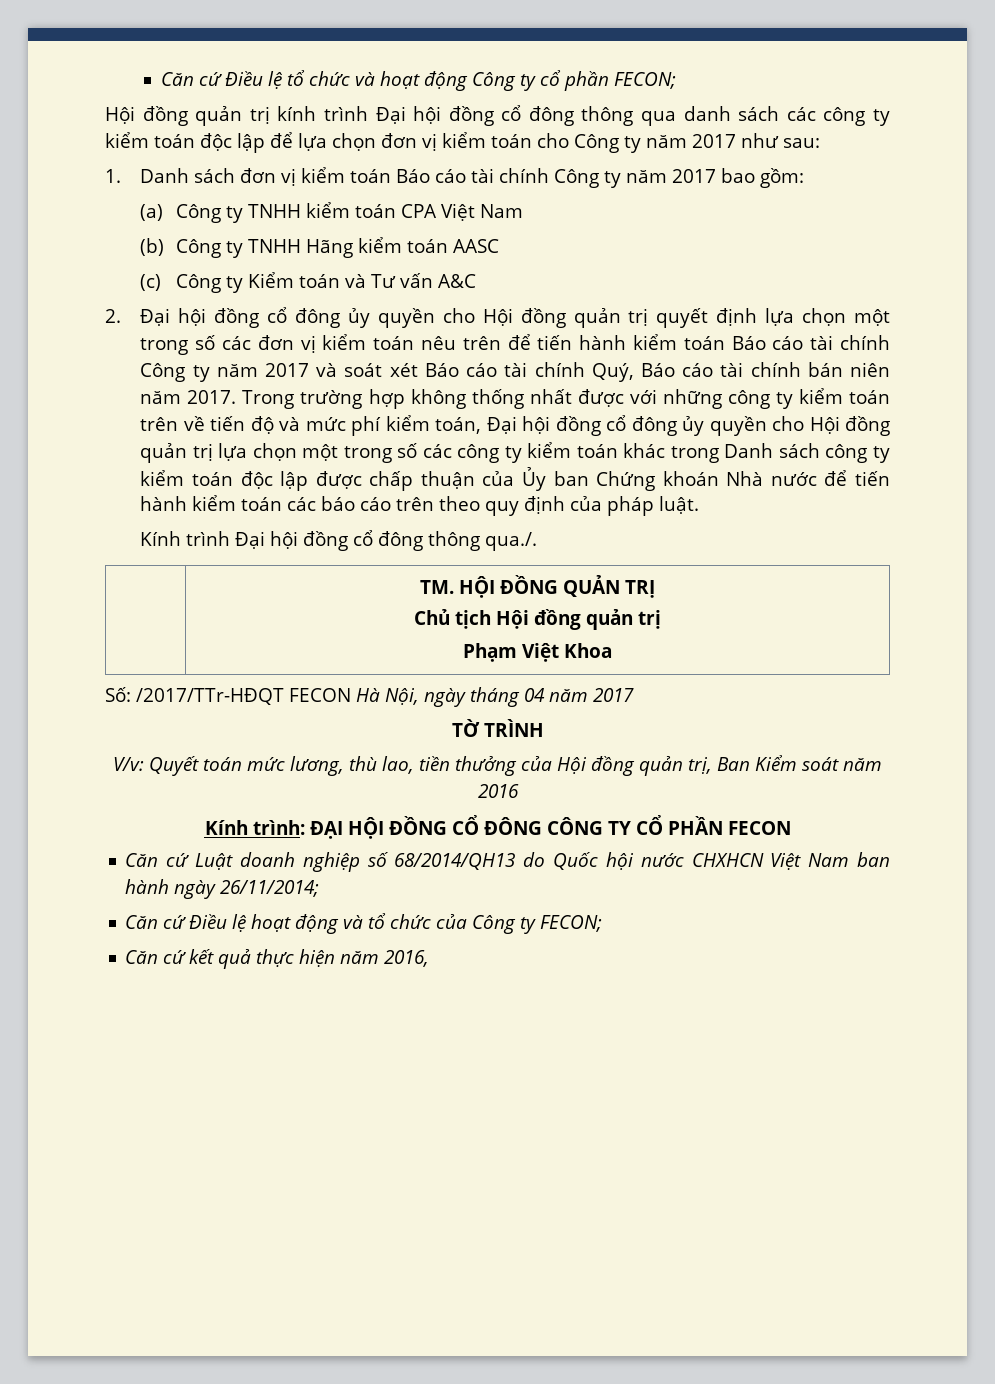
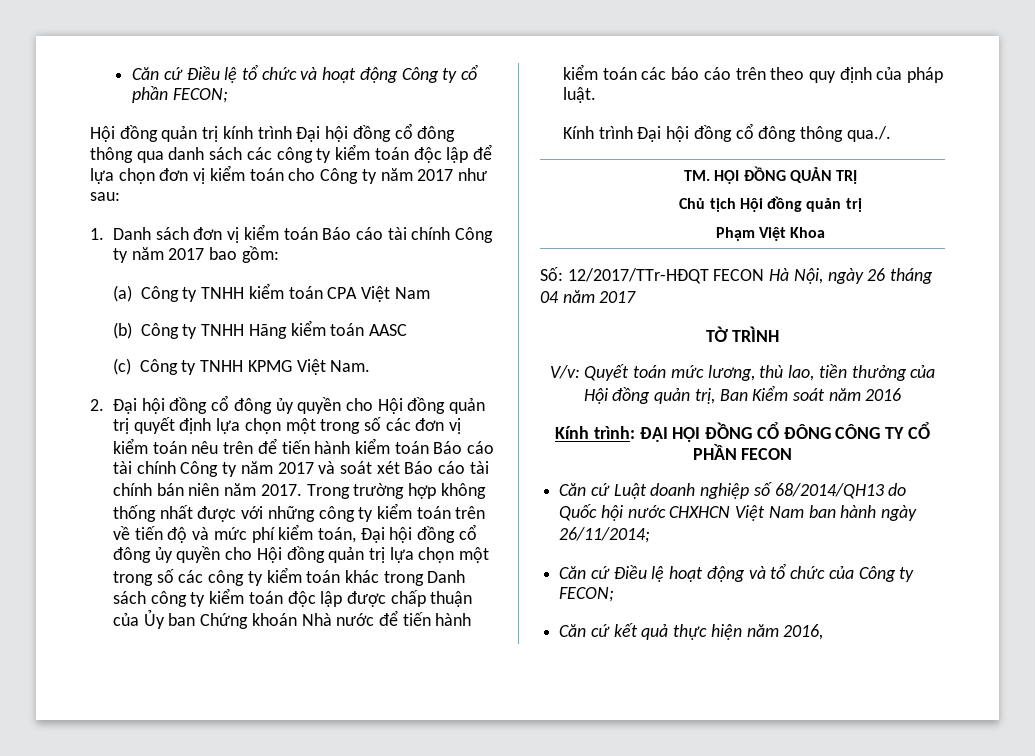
- (c) Công ty Kiểm toán và Tư vấn A&C
+ (c) Công ty TNHH KPMG Việt Nam.
- 2. Đại hội đồng cổ đông ủy quyền cho Hội đồng quản trị quyết định lựa chọn một trong số các đơn vị kiểm toán nêu trên để tiến hành kiểm toán Báo cáo tài chính Công ty năm 2017 và soát xét Báo cáo tài chính Quý, Báo cáo tài chính bán niên năm 2017.
+ 2. Đại hội đồng cổ đông ủy quyền cho Hội đồng quản trị quyết định lựa chọn một trong số các đơn vị kiểm toán nêu trên để tiến hành kiểm toán Báo cáo tài chính Công ty năm 2017 và soát xét Báo cáo tài chính bán niên năm 2017.
- Số: /2017/TTr-HĐQT FECON Hà Nội, ngày tháng 04 năm 2017
+ Số: 12/2017/TTr-HĐQT FECON Hà Nội, ngày 26 tháng 04 năm 2017

